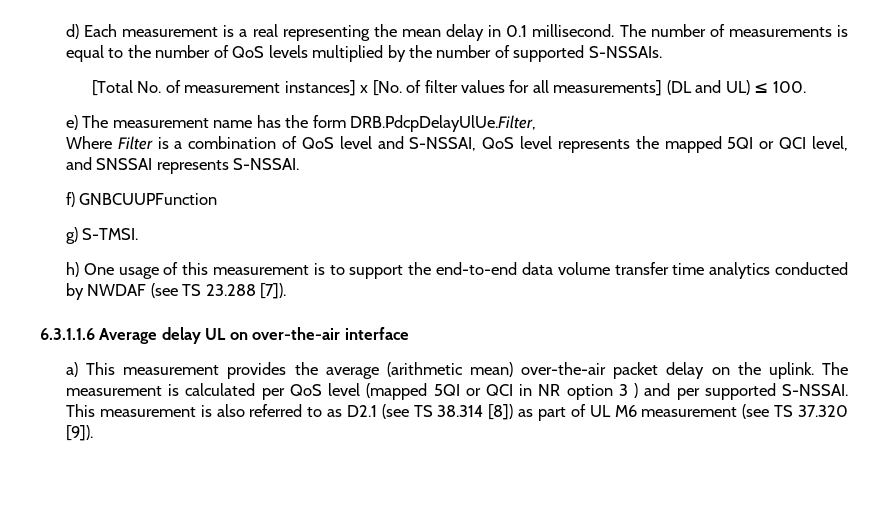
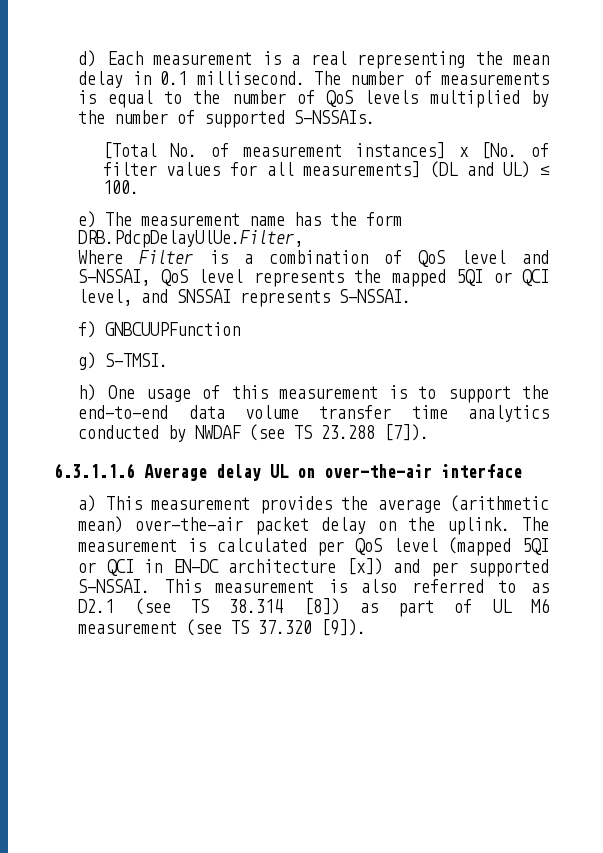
- The measurement is calculated per QoS level (mapped 5QI or QCI in NR option 3 ) and per supported S-NSSAI.
+ The measurement is calculated per QoS level (mapped 5QI or QCI in EN-DC architecture [x]) and per supported S-NSSAI.

